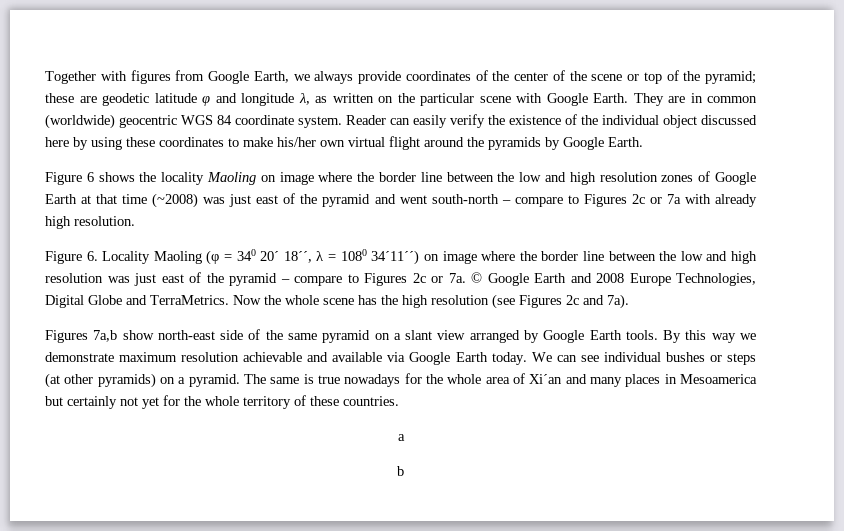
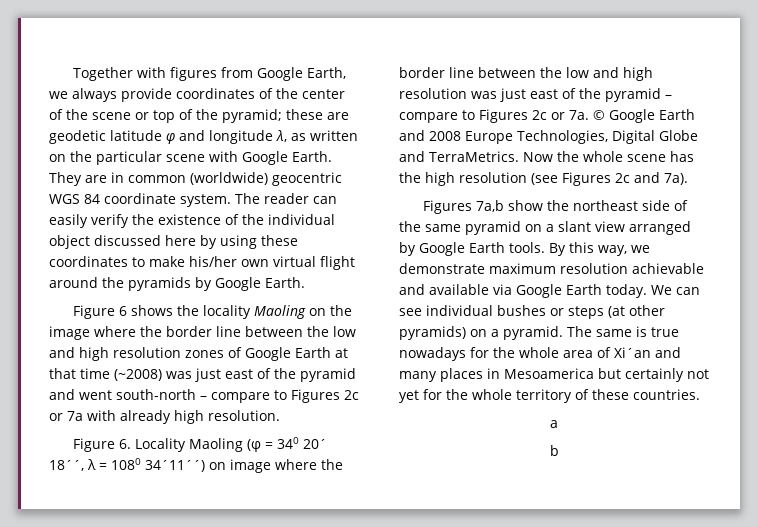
- Reader can easily verify the existence of the individual object discussed here by using these coordinates to make his/her own virtual flight around the pyramids by Google Earth.
+ The reader can easily verify the existence of the individual object discussed here by using these coordinates to make his/her own virtual flight around the pyramids by Google Earth.
- Figure 6 shows the locality Maoling on image where the border line between the low and high resolution zones of Google Earth at that time (~2008) was just east of the pyramid and went south-north – compare to Figures 2c or 7a with already high resolution.
+ Figure 6 shows the locality Maoling on the image where the border line between the low and high resolution zones of Google Earth at that time (~2008) was just east of the pyramid and went south-north – compare to Figures 2c or 7a with already high resolution.
- Figures 7a,b show north-east side of the same pyramid on a slant view arranged by Google Earth tools.
+ Figures 7a,b show the northeast side of the same pyramid on a slant view arranged by Google Earth tools.
- By this way we demonstrate maximum resolution achievable and available via Google Earth today.
+ By this way, we demonstrate maximum resolution achievable and available via Google Earth today.

